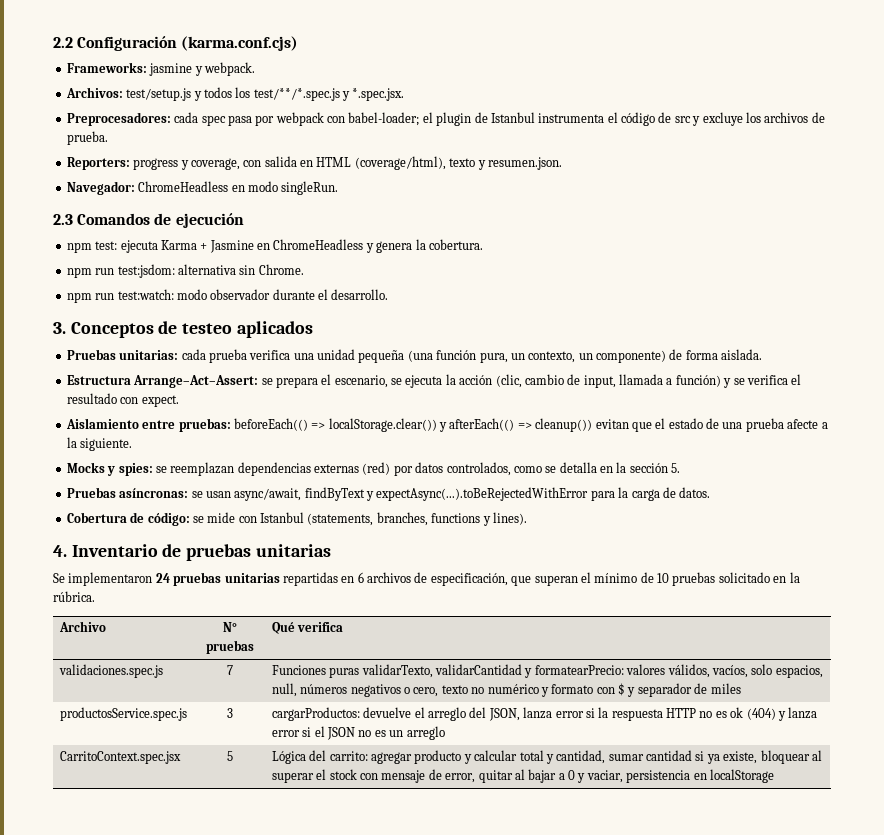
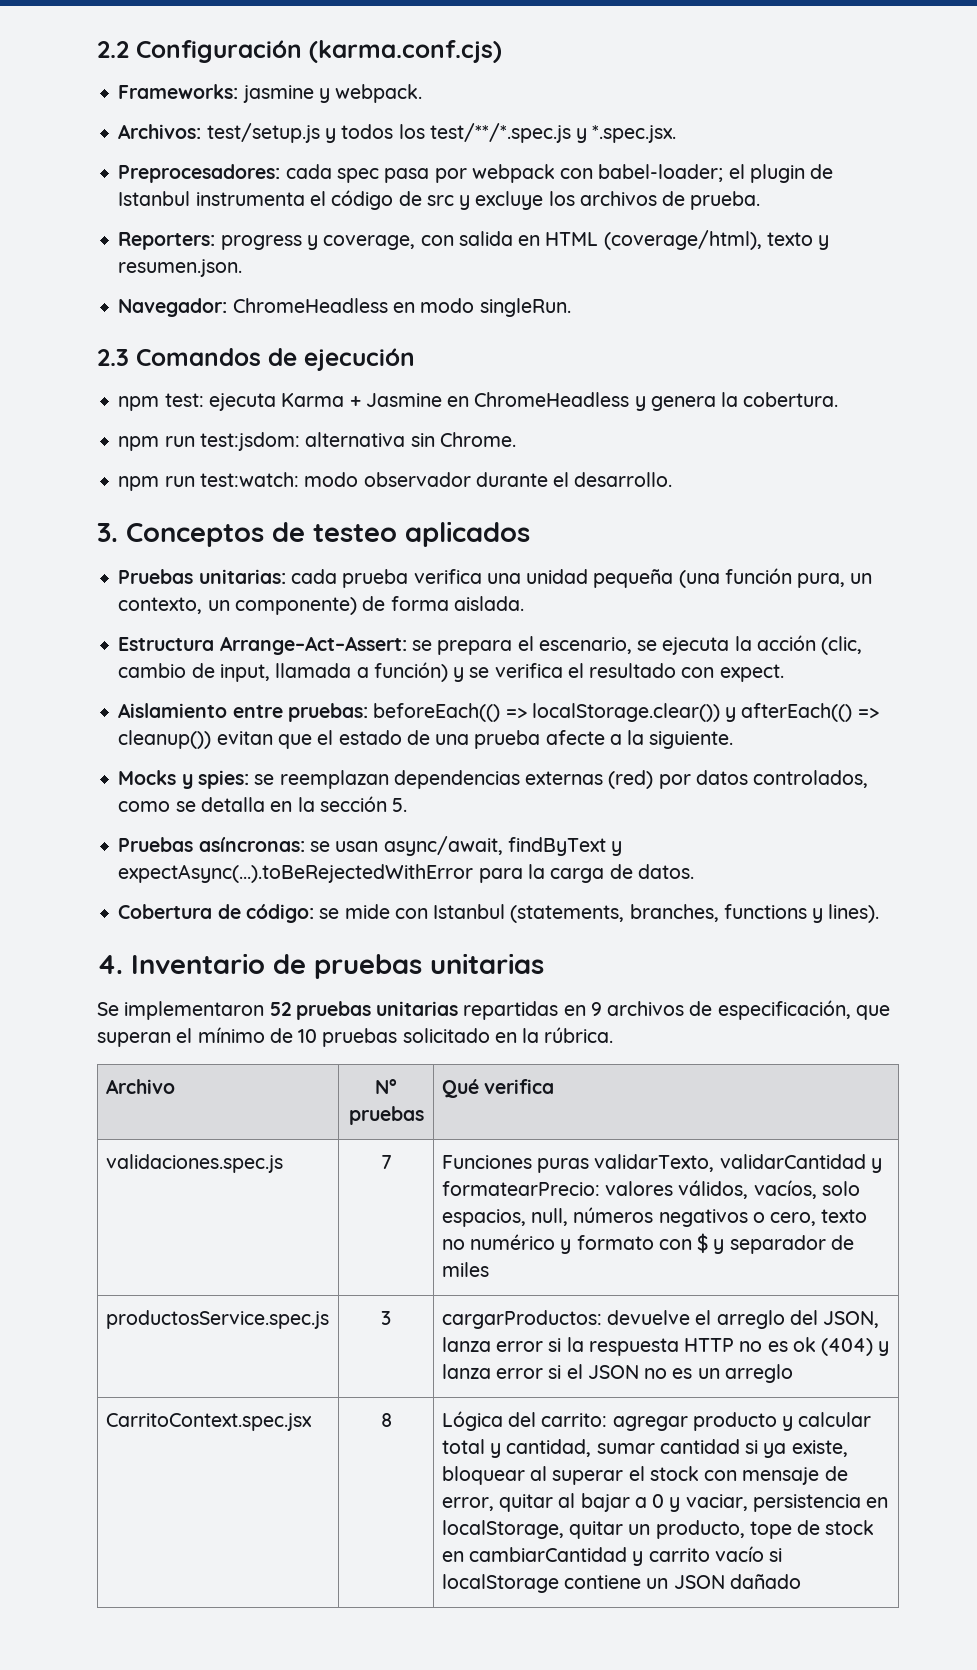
- Se implementaron 24 pruebas unitarias repartidas en 6 archivos de especificación, que superan el mínimo de 10 pruebas solicitado en la rúbrica.
+ Se implementaron 52 pruebas unitarias repartidas en 9 archivos de especificación, que superan el mínimo de 10 pruebas solicitado en la rúbrica.
- 5
+ 8
- Lógica del carrito: agregar producto y calcular total y cantidad, sumar cantidad si ya existe, bloquear al superar el stock con mensaje de error, quitar al bajar a 0 y vaciar, persistencia en localStorage
+ Lógica del carrito: agregar producto y calcular total y cantidad, sumar cantidad si ya existe, bloquear al superar el stock con mensaje de error, quitar al bajar a 0 y vaciar, persistencia en localStorage, quitar un producto, tope de stock en cambiarCantidad y carrito vacío si localStorage contiene un JSON dañado

